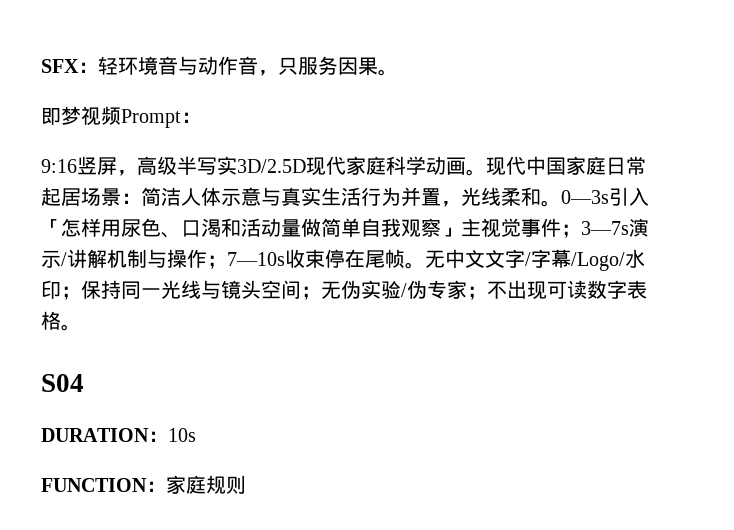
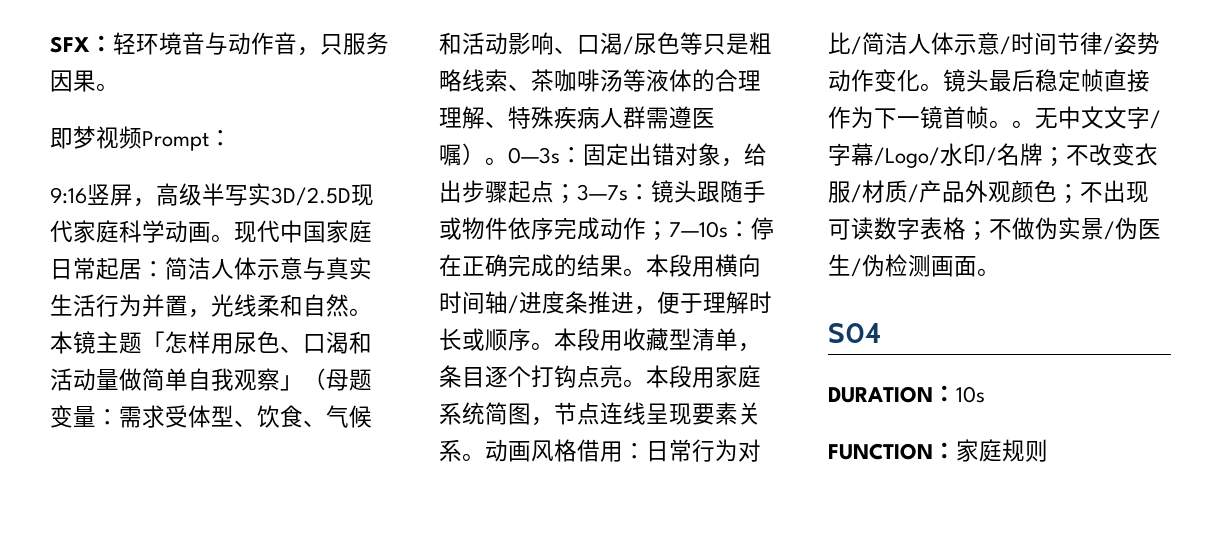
- 现代中国家庭日常起居场景：简洁人体示意与真实生活行为并置，光线柔和。0—3s引入「怎样用尿色、口渴和活动量做简单自我观察」主视觉事件；3—7s演示/讲解机制与操作；7—10s收束停在尾帧。
+ 现代中国家庭日常起居：简洁人体示意与真实生活行为并置，光线柔和自然。本镜主题「怎样用尿色、口渴和活动量做简单自我观察」（母题变量：需求受体型、饮食、气候和活动影响、口渴/尿色等只是粗略线索、茶咖啡汤等液体的合理理解、特殊疾病人群需遵医嘱）。0—3s：固定出错对象，给出步骤起点；3—7s：镜头跟随手或物件依序完成动作；7—10s：停在正确完成的结果。本段用横向时间轴/进度条推进，便于理解时长或顺序。本段用收藏型清单，条目逐个打钩点亮。本段用家庭系统简图，节点连线呈现要素关系。动画风格借用：日常行为对比/简洁人体示意/时间节律/姿势动作变化。镜头最后稳定帧直接作为下一镜首帧。。
- 无中文文字/字幕/Logo/水印；保持同一光线与镜头空间；无伪实验/伪专家；不出现可读数字表格。
+ 无中文文字/字幕/Logo/水印/名牌；不改变衣服/材质/产品外观颜色；不出现可读数字表格；不做伪实景/伪医生/伪检测画面。

